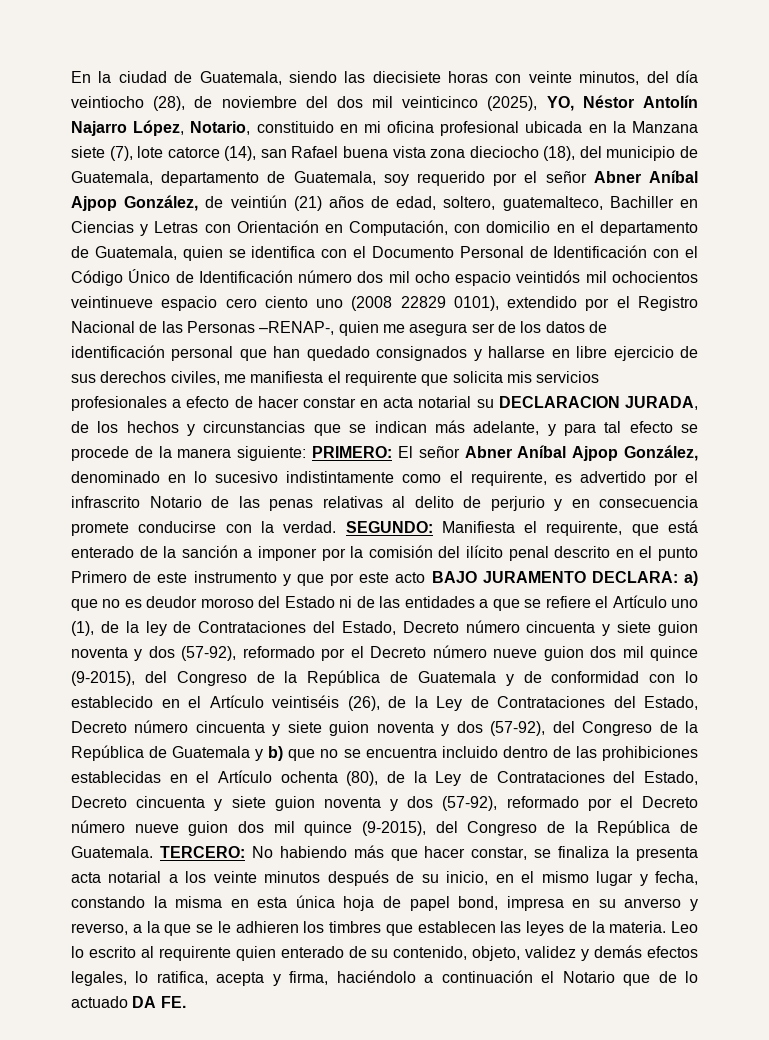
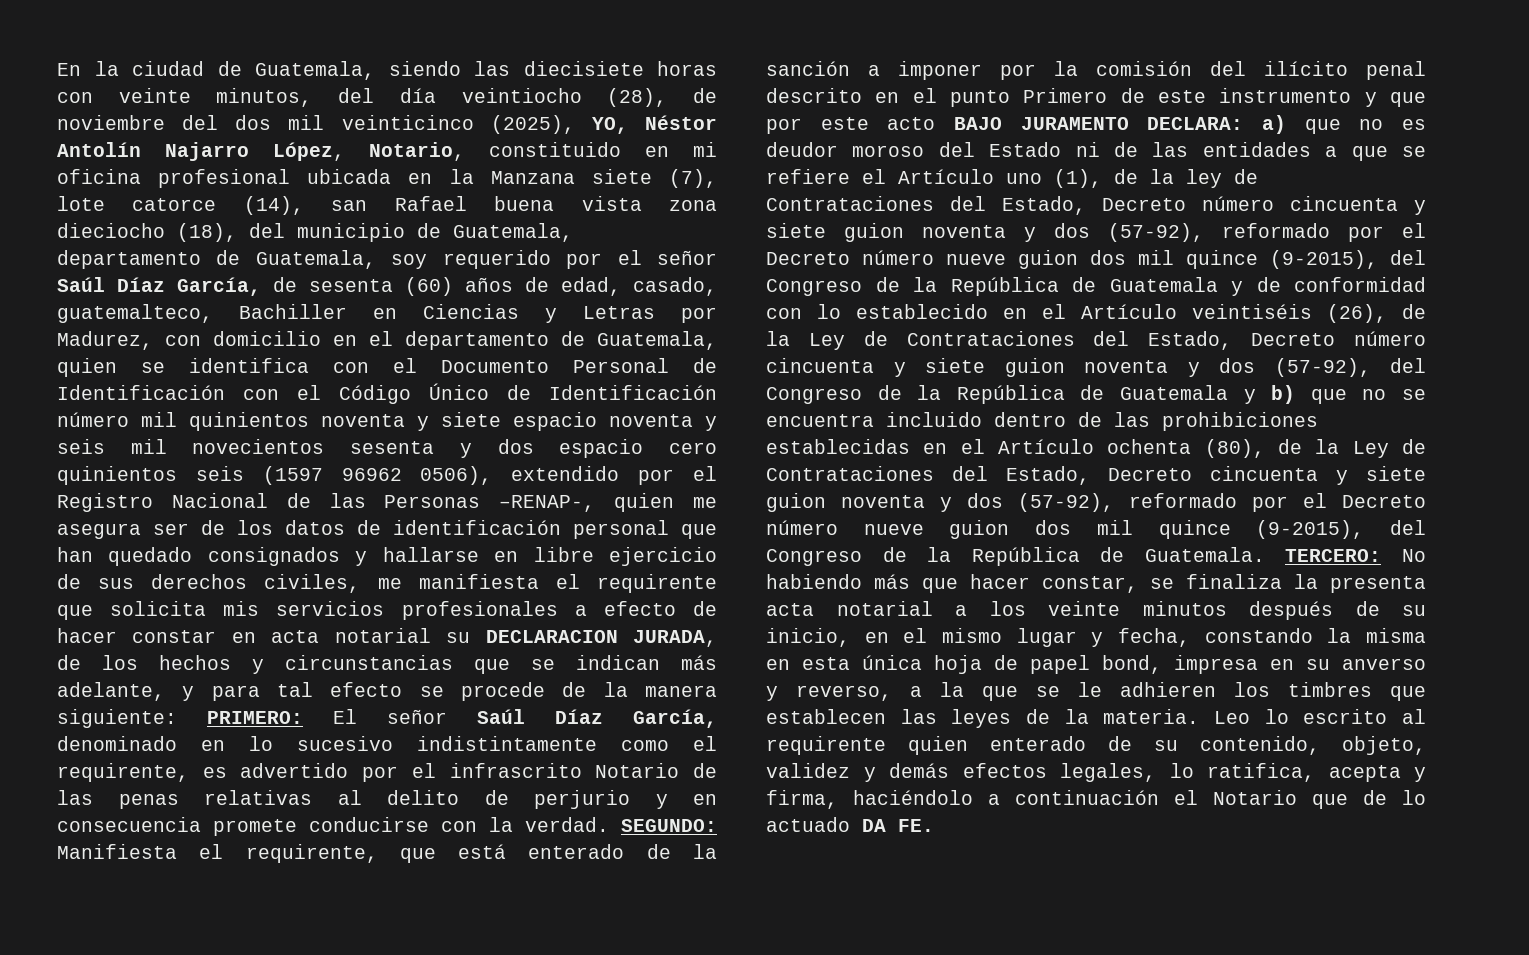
- En la ciudad de Guatemala, siendo las diecisiete horas con veinte minutos, del día veintiocho (28), de noviembre del dos mil veinticinco (2025), YO, Néstor Antolín Najarro López, Notario, constituido en mi oficina profesional ubicada en la Manzana siete (7), lote catorce (14), san Rafael buena vista zona dieciocho (18), del municipio de Guatemala, departamento de Guatemala, soy requerido por el señor Abner Aníbal Ajpop González, de veintiún (21) años de edad, soltero, guatemalteco, Bachiller en Ciencias y Letras con Orientación en Computación, con domicilio en el departamento de Guatemala, quien se identifica con el Documento Personal de Identificación con el Código Único de Identificación número dos mil ocho espacio veintidós mil ochocientos veintinueve espacio cero ciento uno (2008 22829 0101), extendido por el Registro Nacional de las Personas –RENAP-, quien me asegura ser de los datos de identificación personal que han quedado consignados y hallarse en libre ejercicio de sus derechos civiles, me manifiesta el requirente que solicita mis servicios profesionales a efecto de hacer constar en acta notarial su DECLARACION JURADA, de los hechos y circunstancias que se indican más adelante, y para tal efecto se procede de la manera siguiente:
+ En la ciudad de Guatemala, siendo las diecisiete horas con veinte minutos, del día veintiocho (28), de noviembre del dos mil veinticinco (2025), YO, Néstor Antolín Najarro López, Notario, constituido en mi oficina profesional ubicada en la Manzana siete (7), lote catorce (14), san Rafael buena vista zona dieciocho (18), del municipio de Guatemala, departamento de Guatemala, soy requerido por el señor Saúl Díaz García, de sesenta (60) años de edad, casado, guatemalteco, Bachiller en Ciencias y Letras por Madurez, con domicilio en el departamento de Guatemala, quien se identifica con el Documento Personal de Identificación con el Código Único de Identificación número mil quinientos noventa y siete espacio noventa y seis mil novecientos sesenta y dos espacio cero quinientos seis (1597 96962 0506), extendido por el Registro Nacional de las Personas –RENAP-, quien me asegura ser de los datos de identificación personal que han quedado consignados y hallarse en libre ejercicio de sus derechos civiles, me manifiesta el requirente que solicita mis servicios profesionales a efecto de hacer constar en acta notarial su DECLARACION JURADA, de los hechos y circunstancias que se indican más adelante, y para tal efecto se procede de la manera siguiente:
- El señor Abner Aníbal Ajpop González, denominado en lo sucesivo indistintamente como el requirente, es advertido por el infrascrito Notario de las penas relativas al delito de perjurio y en consecuencia promete conducirse con la verdad.
+ El señor Saúl Díaz García, denominado en lo sucesivo indistintamente como el requirente, es advertido por el infrascrito Notario de las penas relativas al delito de perjurio y en consecuencia promete conducirse con la verdad.

